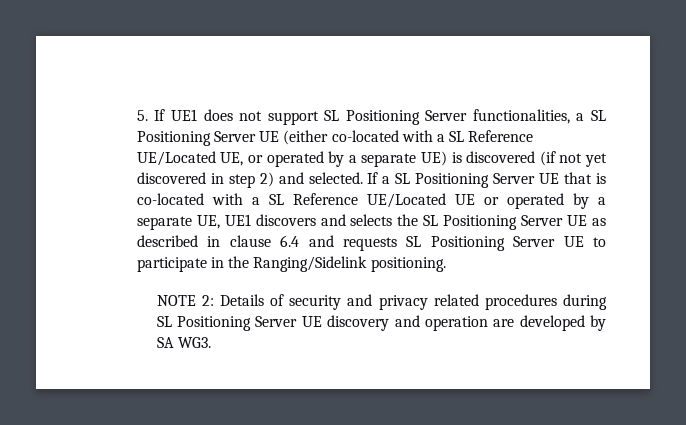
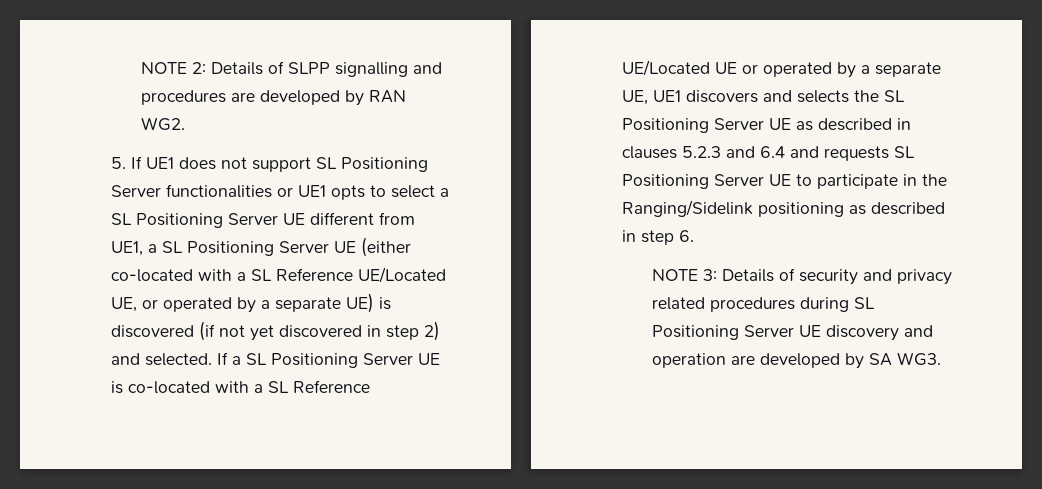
+ NOTE 2: Details of SLPP signalling and procedures are developed by RAN WG2.
- 5. If UE1 does not support SL Positioning Server functionalities, a SL Positioning Server UE (either co-located with a SL Reference UE/Located UE, or operated by a separate UE) is discovered (if not yet discovered in step 2) and selected.
+ 5. If UE1 does not support SL Positioning Server functionalities or UE1 opts to select a SL Positioning Server UE different from UE1, a SL Positioning Server UE (either co-located with a SL Reference UE/Located UE, or operated by a separate UE) is discovered (if not yet discovered in step 2) and selected.
- If a SL Positioning Server UE that is co-located with a SL Reference UE/Located UE or operated by a separate UE, UE1 discovers and selects the SL Positioning Server UE as described in clause 6.4 and requests SL Positioning Server UE to participate in the Ranging/Sidelink positioning.
- NOTE 2:
+ If a SL Positioning Server UE is co-located with a SL Reference UE/Located UE or operated by a separate UE, UE1 discovers and selects the SL Positioning Server UE as described in clauses 5.2.3 and 6.4 and requests SL Positioning Server UE to participate in the Ranging/Sidelink positioning as described in step 6.
+ NOTE 3:

